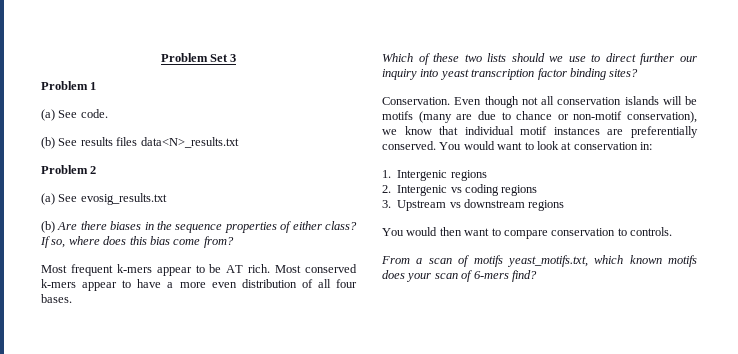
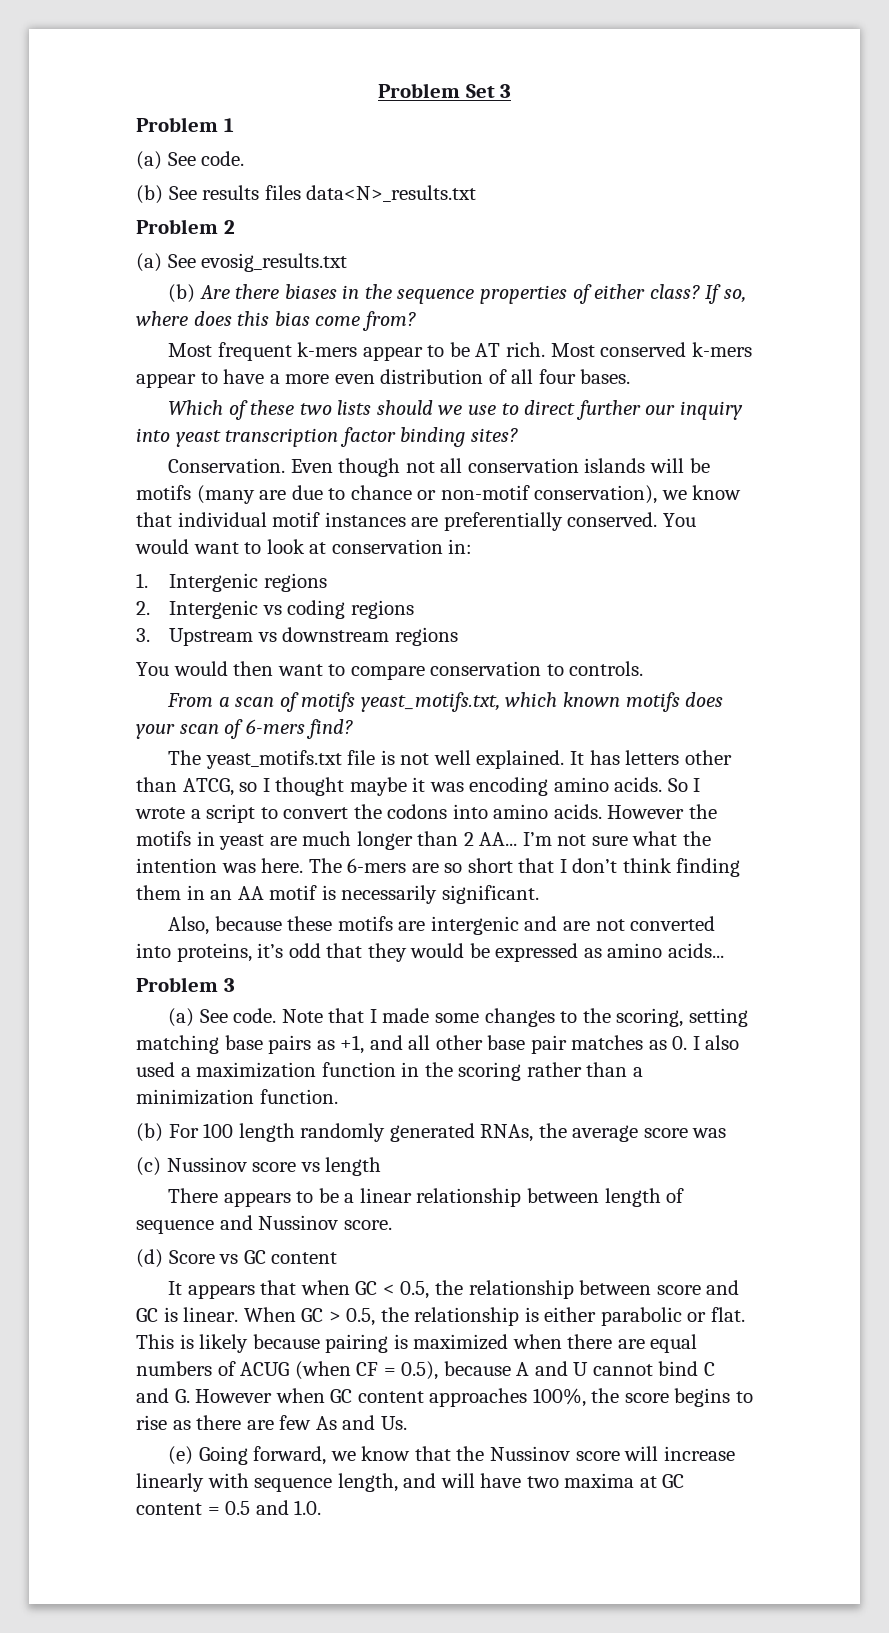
+ The yeast_motifs.txt file is not well explained. It has letters other than ATCG, so I thought maybe it was encoding amino acids. So I wrote a script to convert the codons into amino acids. However the motifs in yeast are much longer than 2 AA... I’m not sure what the intention was here. The 6-mers are so short that I don’t think finding them in an AA motif is necessarily significant.
+ Also, because these motifs are intergenic and are not converted into proteins, it’s odd that they would be expressed as amino acids...
+ Problem 3
+ (a) See code. Note that I made some changes to the scoring, setting matching base pairs as +1, and all other base pair matches as 0. I also used a maximization function in the scoring rather than a minimization function.
+ (b) For 100 length randomly generated RNAs, the average score was
+ (c) Nussinov score vs length
+ There appears to be a linear relationship between length of sequence and Nussinov score.
+ (d) Score vs GC content
+ It appears that when GC < 0.5, the relationship between score and GC is linear. When GC > 0.5, the relationship is either parabolic or flat. This is likely because pairing is maximized when there are equal numbers of ACUG (when CF = 0.5), because A and U cannot bind C and G. However when GC content approaches 100%, the score begins to rise as there are few As and Us.
+ (e) Going forward, we know that the Nussinov score will increase linearly with sequence length, and will have two maxima at GC content = 0.5 and 1.0.

